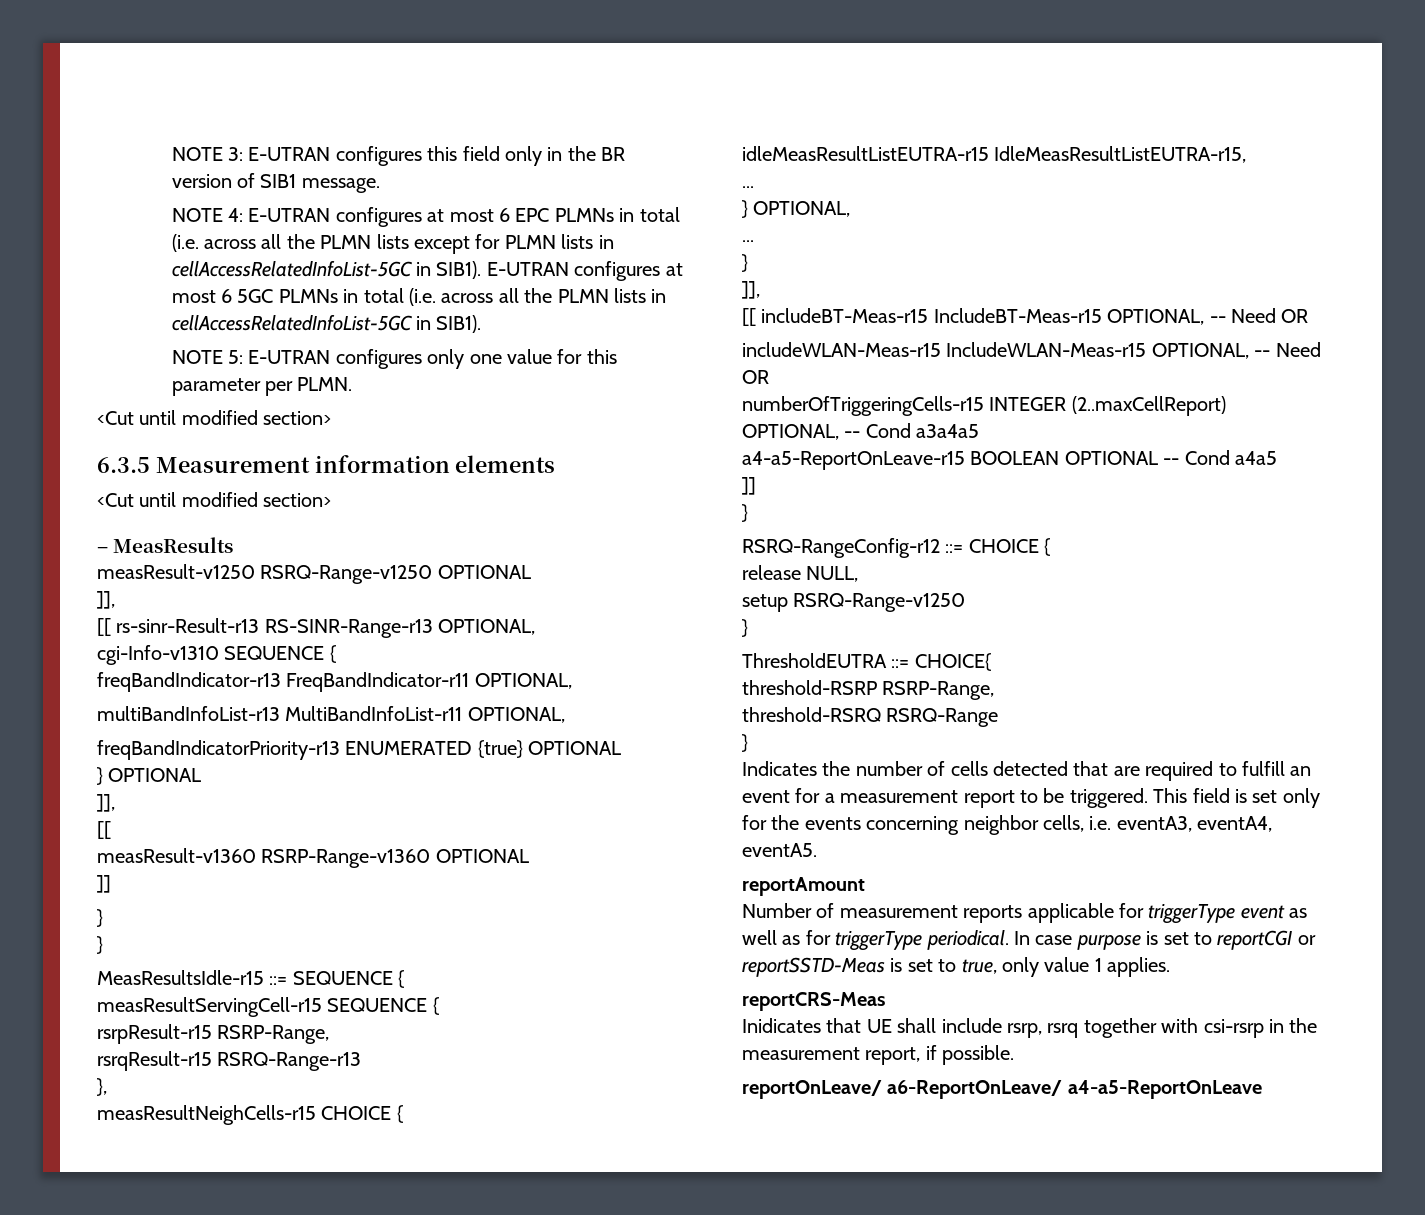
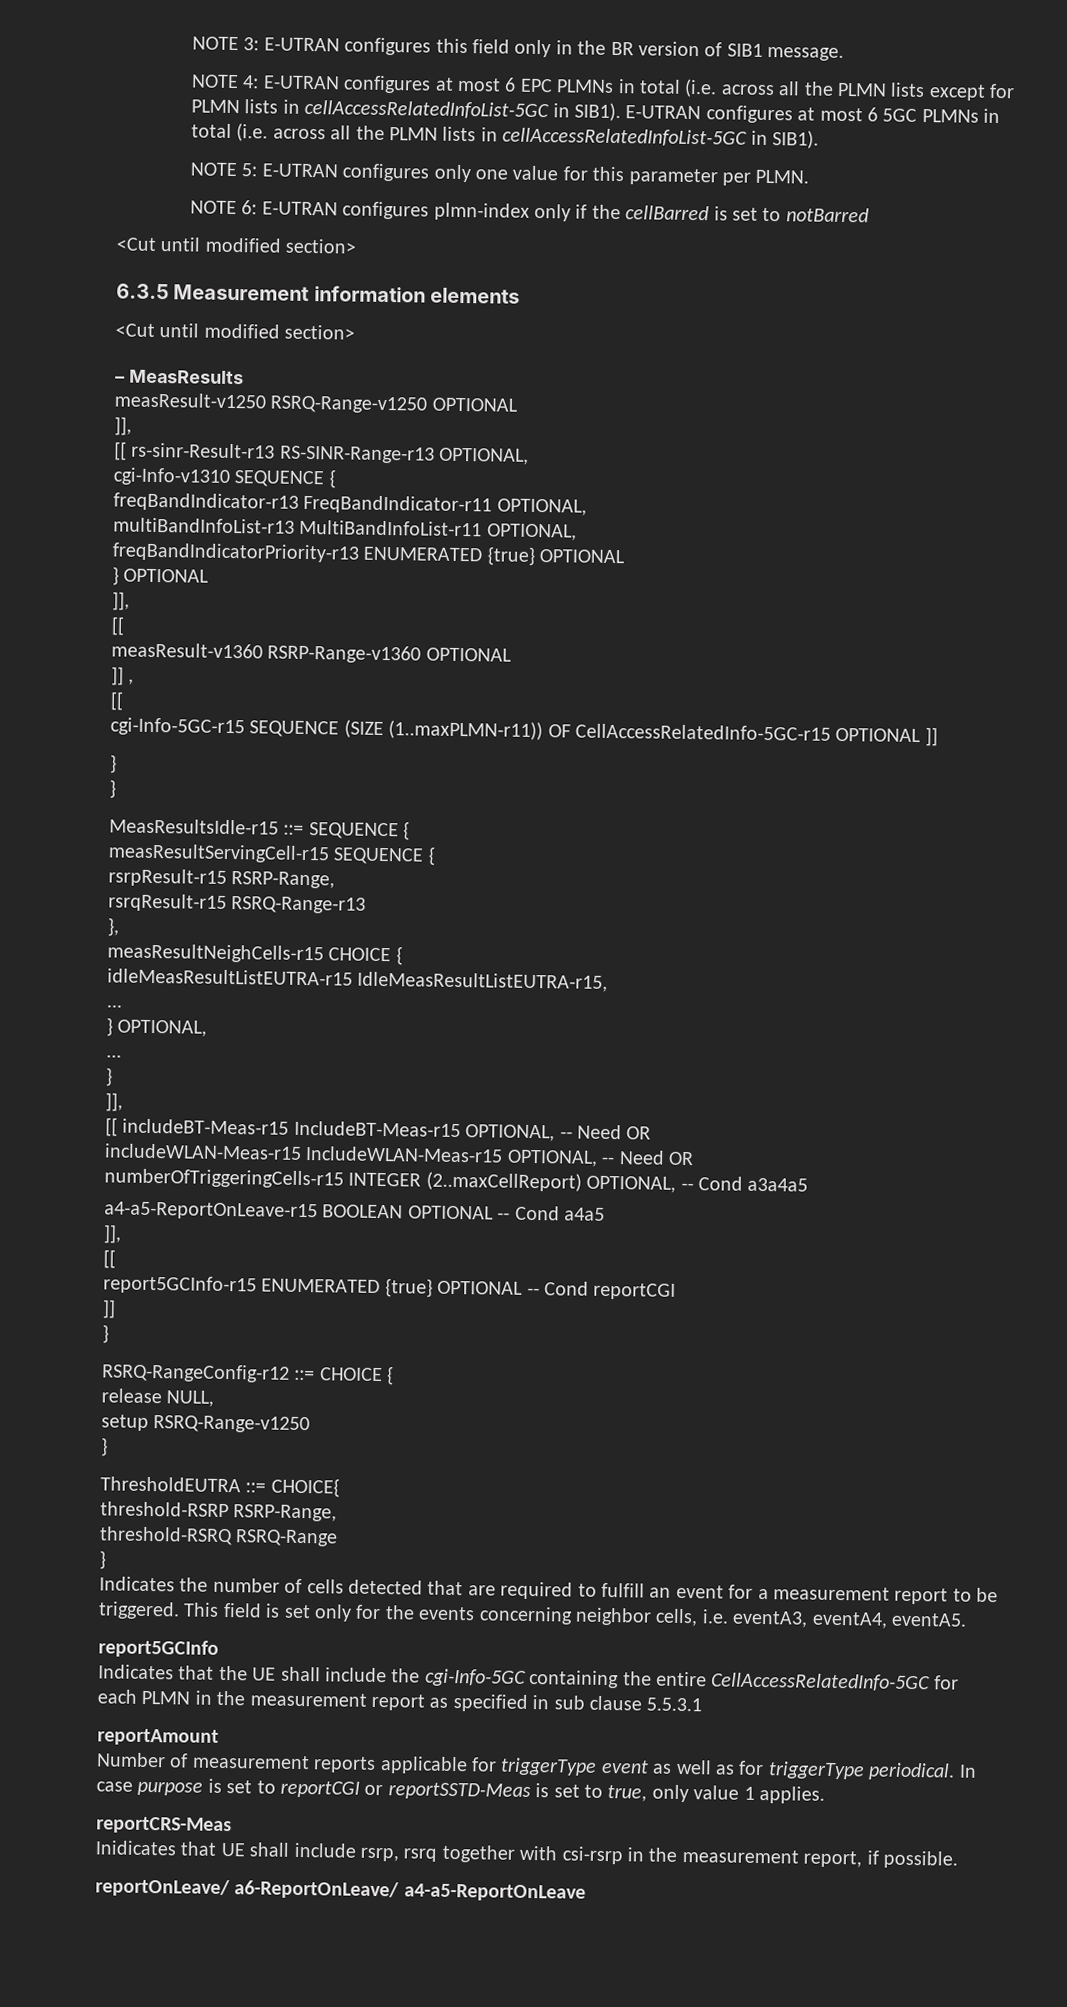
+ NOTE 6: E-UTRAN configures plmn-index only if the cellBarred is set to notBarred
  measResult-v1360 RSRP-Range-v1360 OPTIONAL
- ]]
+ ]] ,
+ [[
+ cgi-Info-5GC-r15 SEQUENCE (SIZE (1..maxPLMN-r11)) OF CellAccessRelatedInfo-5GC-r15 OPTIONAL ]]
  a4-a5-ReportOnLeave-r15 BOOLEAN OPTIONAL -- Cond a4a5
+ ]],
+ [[
+ report5GCInfo-r15 ENUMERATED {true} OPTIONAL -- Cond reportCGI
+ report5GCInfo
+ Indicates that the UE shall include the cgi-Info-5GC containing the entire CellAccessRelatedInfo-5GC for each PLMN in the measurement report as specified in sub clause 5.5.3.1

